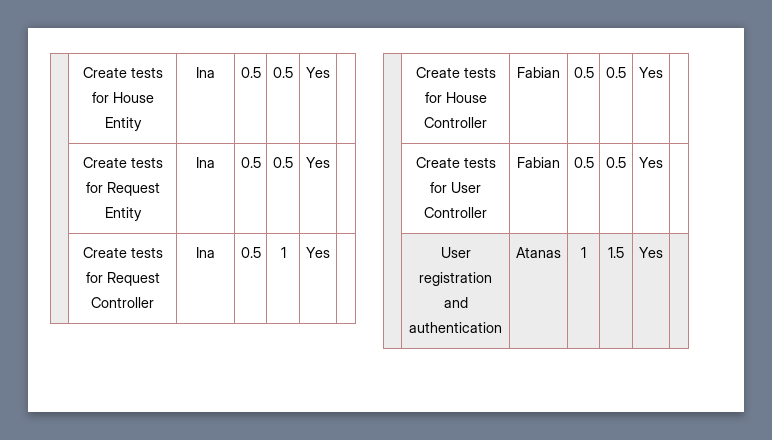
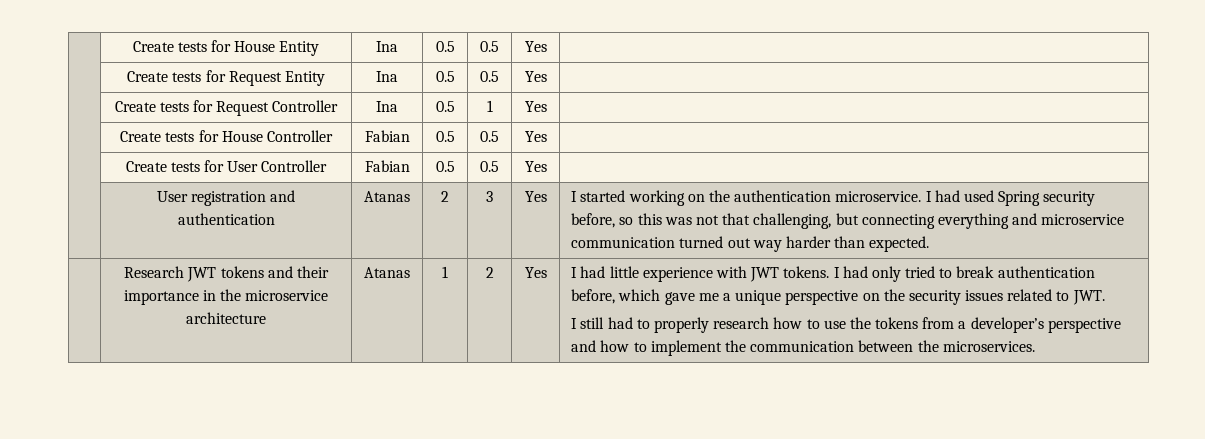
- | User registration and authentication | Atanas | 1 | 1.5 | Yes |
+ | User registration and authentication | Atanas | 2 | 3 | Yes | I started working on the authentication microservice. I had used Spring security before, so this was not that challenging, but connecting everything and microservice communication turned out way harder than expected.
+ | Research JWT tokens and their importance in the microservice architecture | Atanas | 1 | 2 | Yes | I had little experience with JWT tokens. I had only tried to break authentication before, which gave me a unique perspective on the security issues related to JWT.
+ I still had to properly research how to use the tokens from a developer’s perspective and how to implement the communication between the microservices.

